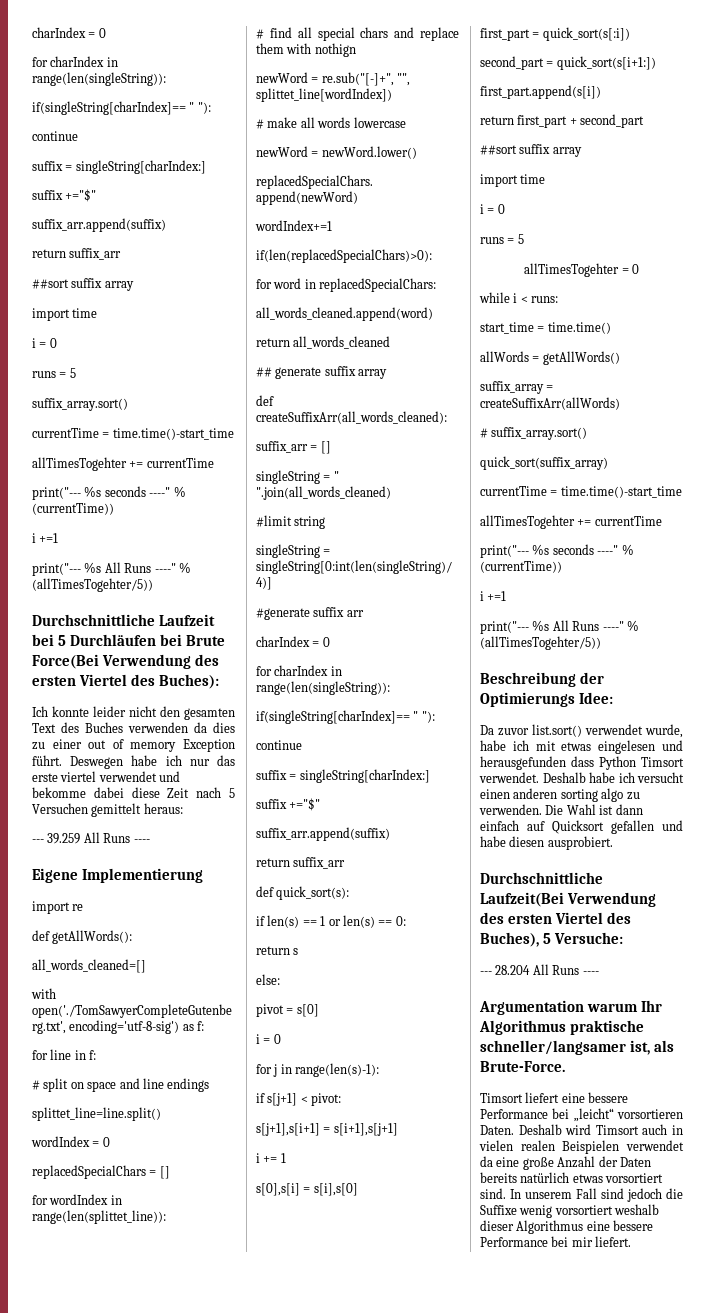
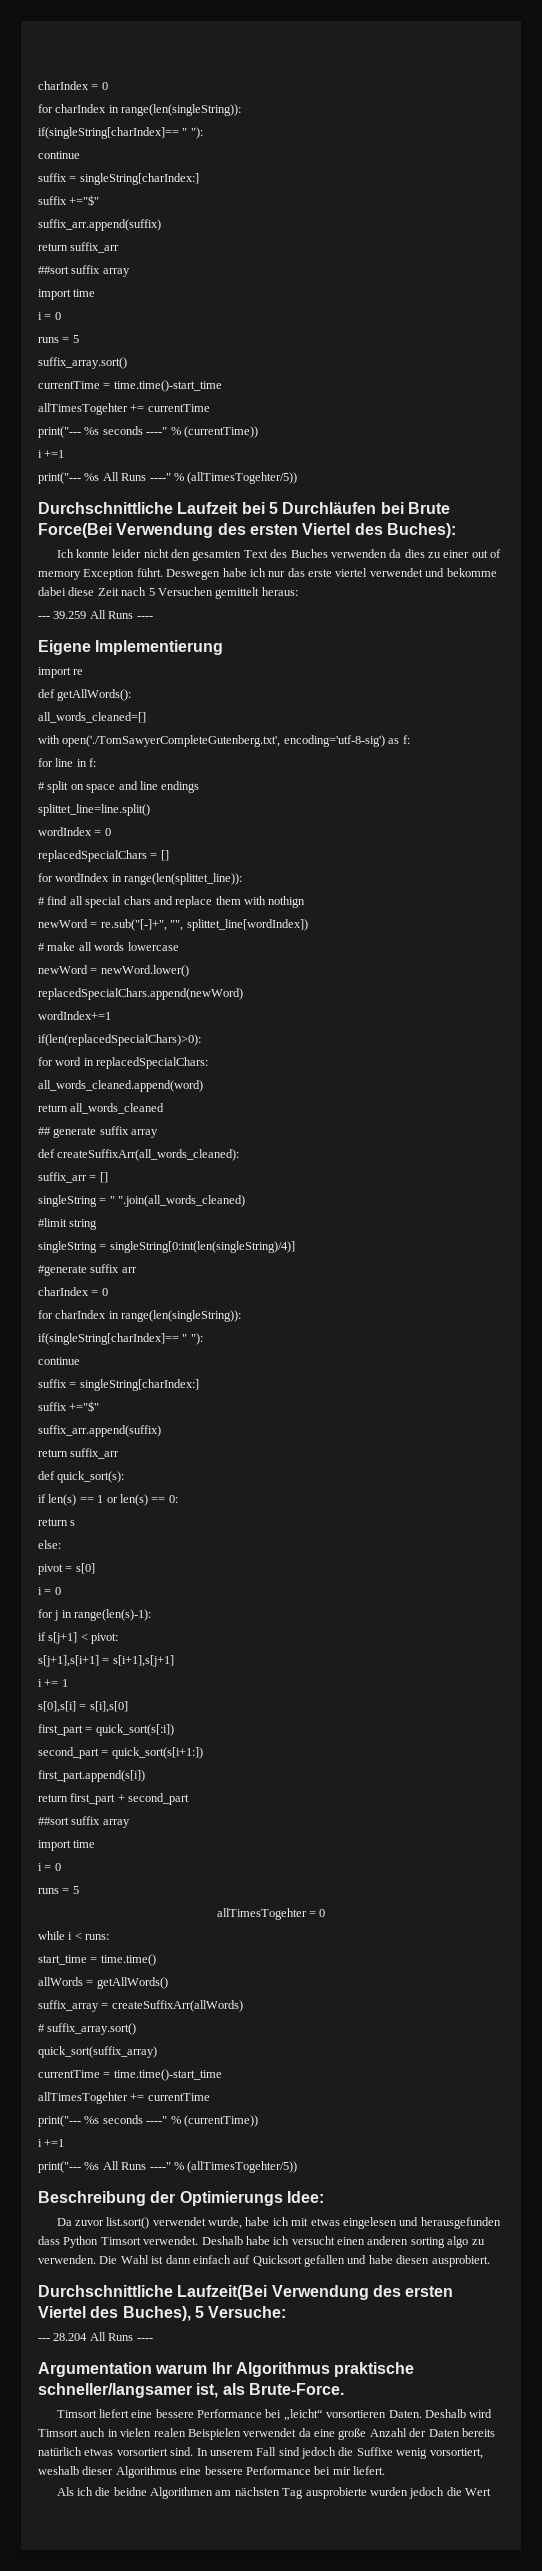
- In unserem Fall sind jedoch die Suffixe wenig vorsortiert weshalb dieser Algorithmus eine bessere Performance bei mir liefert.
+ In unserem Fall sind jedoch die Suffixe wenig vorsortiert, weshalb dieser Algorithmus eine bessere Performance bei mir liefert.
+ Als ich die beidne Algorithmen am nächsten Tag ausprobierte wurden jedoch die Wert

